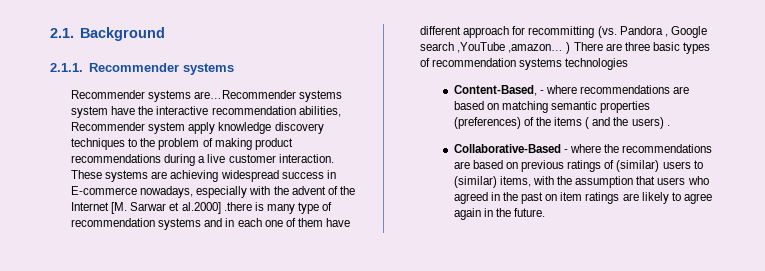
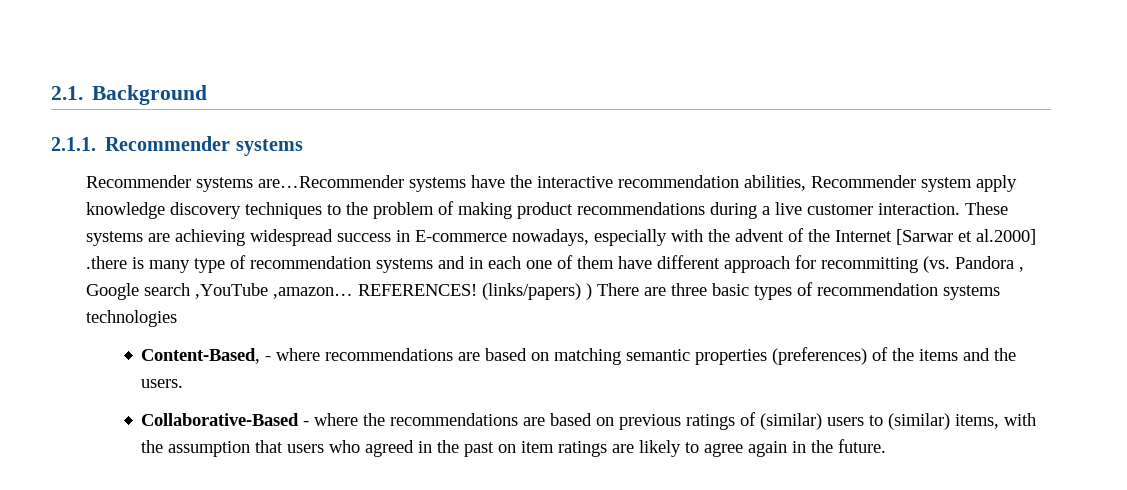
- Recommender systems are…Recommender systems system have the interactive recommendation abilities, Recommender system apply knowledge discovery techniques to the problem of making product recommendations during a live customer interaction.
+ Recommender systems are…Recommender systems have the interactive recommendation abilities, Recommender system apply knowledge discovery techniques to the problem of making product recommendations during a live customer interaction.
- These systems are achieving widespread success in E-commerce nowadays, especially with the advent of the Internet [M. Sarwar et al.2000] .there is many type of recommendation systems and in each one of them have different approach for recommitting (vs. Pandora , Google search ,YouTube ,amazon… ) There are three basic types of recommendation systems technologies
+ These systems are achieving widespread success in E-commerce nowadays, especially with the advent of the Internet [Sarwar et al.2000] .there is many type of recommendation systems and in each one of them have different approach for recommitting (vs. Pandora , Google search ,YouTube ,amazon… REFERENCES! (links/papers) ) There are three basic types of recommendation systems technologies
- Content-Based, - where recommendations are based on matching semantic properties (preferences) of the items ( and the users) .
+ Content-Based, - where recommendations are based on matching semantic properties (preferences) of the items and the users.

